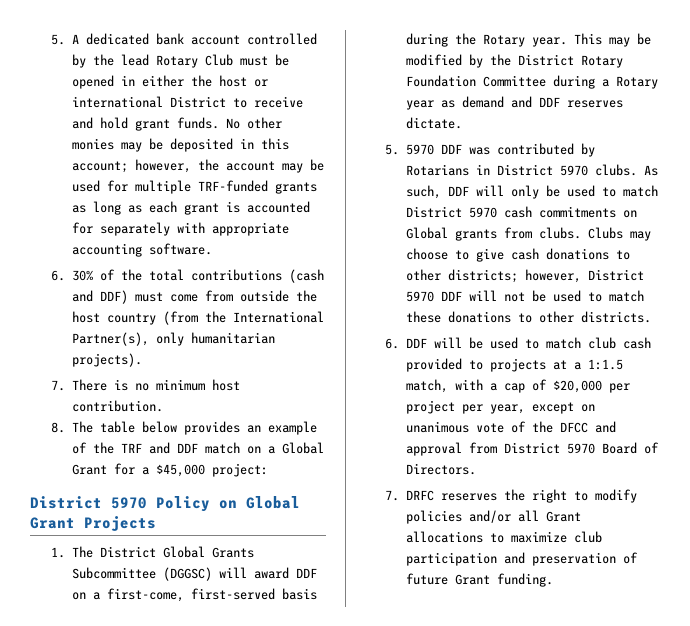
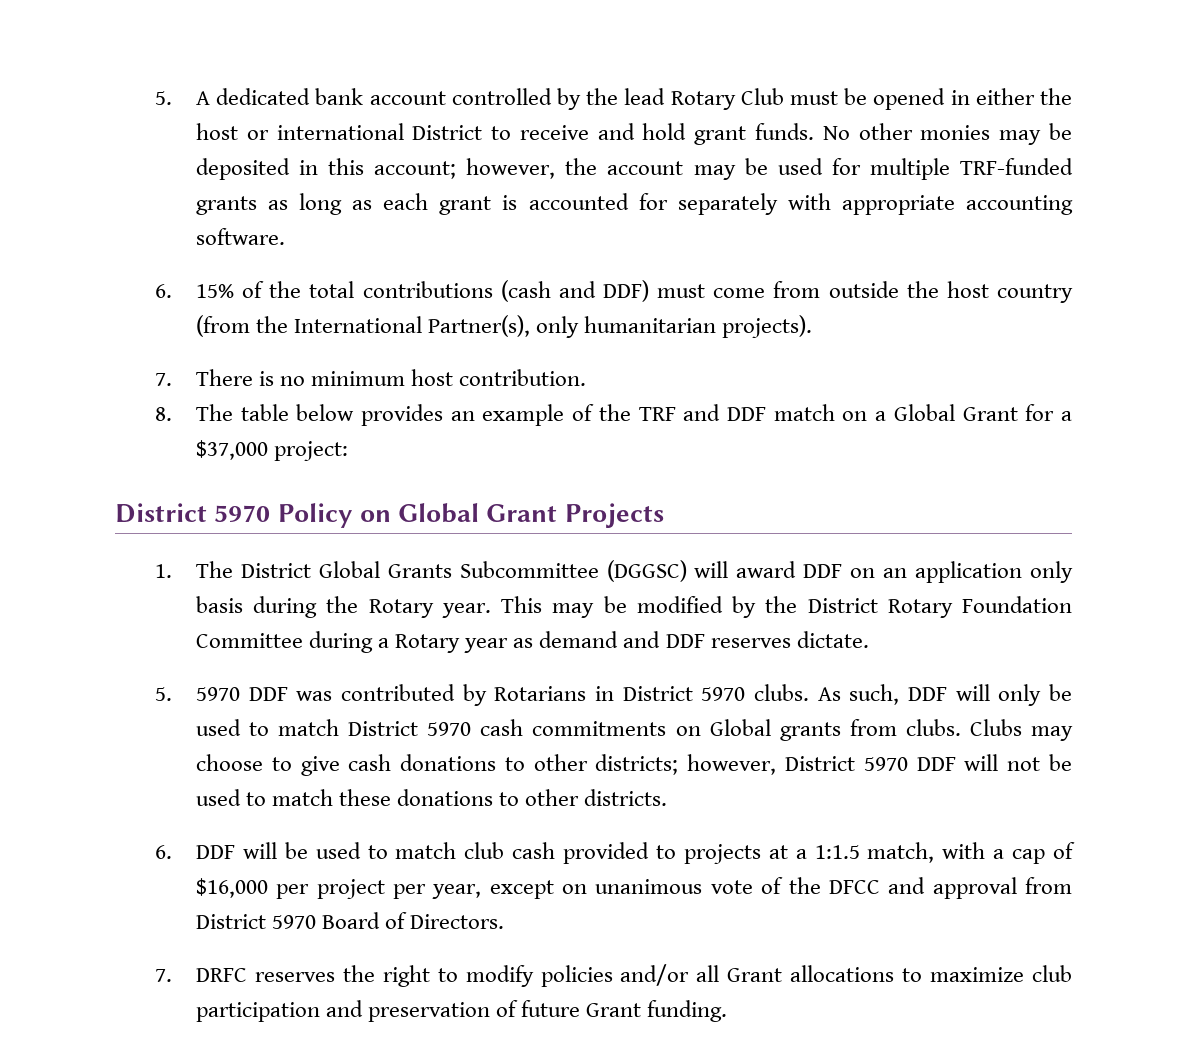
- 6. 30% of the total contributions (cash and DDF) must come from outside the host country (from the International Partner(s), only humanitarian projects).
+ 6. 15% of the total contributions (cash and DDF) must come from outside the host country (from the International Partner(s), only humanitarian projects).
- 8. The table below provides an example of the TRF and DDF match on a Global Grant for a $45,000 project:
+ 8. The table below provides an example of the TRF and DDF match on a Global Grant for a $37,000 project:
- 1. The District Global Grants Subcommittee (DGGSC) will award DDF on a first-come, first-served basis during the Rotary year.
+ 1. The District Global Grants Subcommittee (DGGSC) will award DDF on an application only basis during the Rotary year.
- 6. DDF will be used to match club cash provided to projects at a 1:1.5 match, with a cap of $20,000 per project per year, except on unanimous vote of the DFCC and approval from District 5970 Board of Directors.
+ 6. DDF will be used to match club cash provided to projects at a 1:1.5 match, with a cap of $16,000 per project per year, except on unanimous vote of the DFCC and approval from District 5970 Board of Directors.

